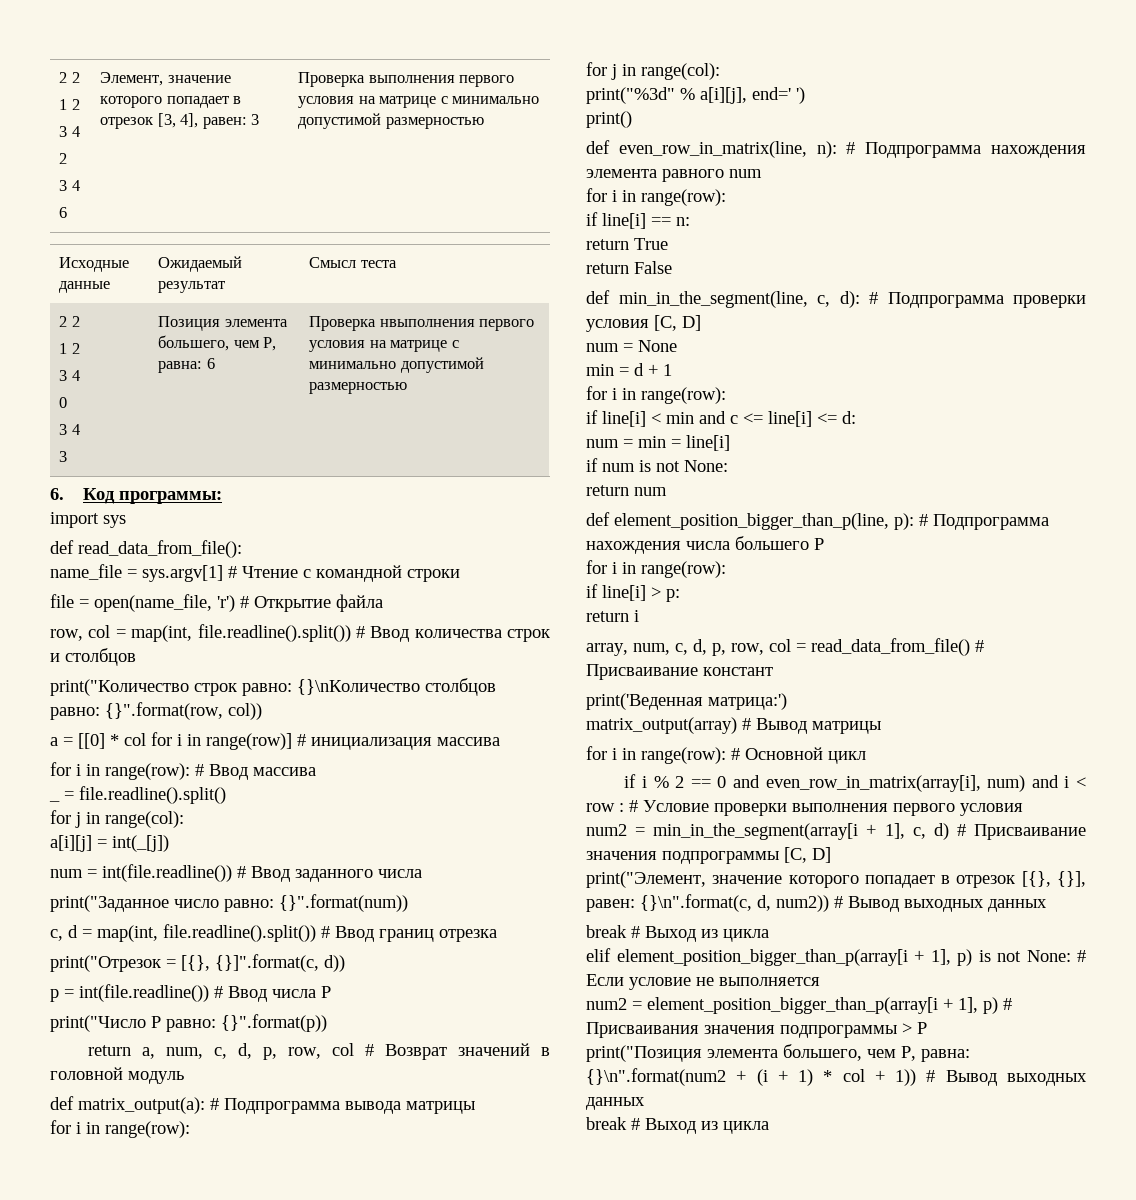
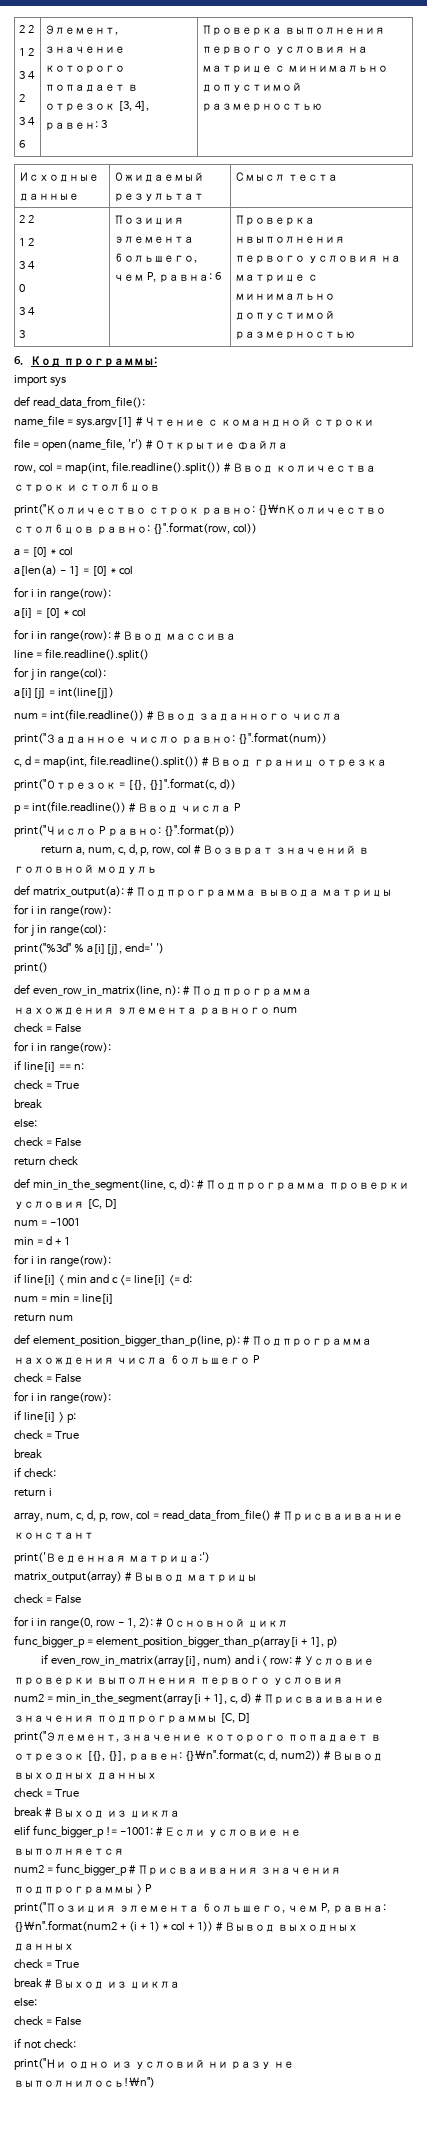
- a = [[0] * col for i in range(row)] # инициализация массива
+ a = [0] * col
+ a[len(a) - 1] = [0] * col
+ for i in range(row):
+ a[i] = [0] * col
- _ = file.readline().split()
+ line = file.readline().split()
- a[i][j] = int(_[j])
+ a[i][j] = int(line[j])
  def even_row_in_matrix(line, n): # Подпрограмма нахождения элемента равного num
+ check = False
  if line[i] == n:
- return True
- return False
+ check = True
+ break
+ else:
+ check = False
+ return check
- num = None
+ num = -1001
- if num is not None:
  def element_position_bigger_than_p(line, p): # Подпрограмма нахождения числа большего P
+ check = False
  if line[i] > p:
+ check = True
+ break
+ if check:
  matrix_output(array) # Вывод матрицы
- for i in range(row): # Основной цикл
- if i % 2 == 0 and even_row_in_matrix(array[i], num) and i < row : # Условие проверки выполнения первого условия
+ check = False
+ for i in range(0, row - 1, 2): # Основной цикл
+ func_bigger_p = element_position_bigger_than_p(array[i + 1], p)
+ if even_row_in_matrix(array[i], num) and i < row: # Условие проверки выполнения первого условия
  print("Элемент, значение которого попадает в отрезок [{}, {}], равен: {}\n".format(c, d, num2)) # Вывод выходных данных
+ check = True
- elif element_position_bigger_than_p(array[i + 1], p) is not None: # Если условие не выполняется
+ elif func_bigger_p != -1001: # Если условие не выполняется
- num2 = element_position_bigger_than_p(array[i + 1], p) # Присваивания значения подпрограммы > P
+ num2 = func_bigger_p # Присваивания значения подпрограммы > P
  print("Позиция элемента большего, чем P, равна: {}\n".format(num2 + (i + 1) * col + 1)) # Вывод выходных данных
+ check = True
  break # Выход из цикла
+ else:
+ check = False
+ if not check:
+ print("Ни одно из условий ни разу не выполнилось!\n")

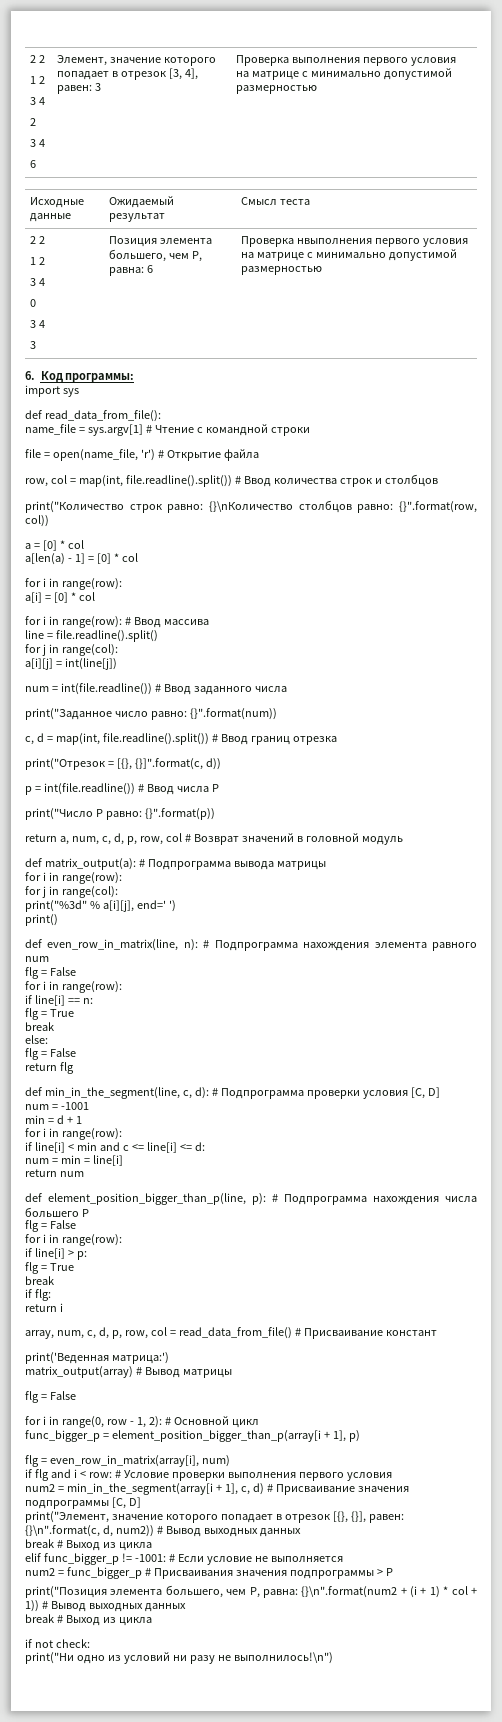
  def even_row_in_matrix(line, n): # Подпрограмма нахождения элемента равного num
- check = False
+ flg = False
  if line[i] == n:
- check = True
+ flg = True
  break
  else:
- check = False
+ flg = False
- return check
+ return flg
  def element_position_bigger_than_p(line, p): # Подпрограмма нахождения числа большего P
- check = False
+ flg = False
  if line[i] > p:
- check = True
+ flg = True
- if check:
+ if flg:
  matrix_output(array) # Вывод матрицы
- check = False
+ flg = False
- if even_row_in_matrix(array[i], num) and i < row: # Условие проверки выполнения первого условия
+ flg = even_row_in_matrix(array[i], num)
+ if flg and i < row: # Условие проверки выполнения первого условия
  print("Элемент, значение которого попадает в отрезок [{}, {}], равен: {}\n".format(c, d, num2)) # Вывод выходных данных
- check = True
  print("Позиция элемента большего, чем P, равна: {}\n".format(num2 + (i + 1) * col + 1)) # Вывод выходных данных
- check = True
  break # Выход из цикла
- else:
- check = False

